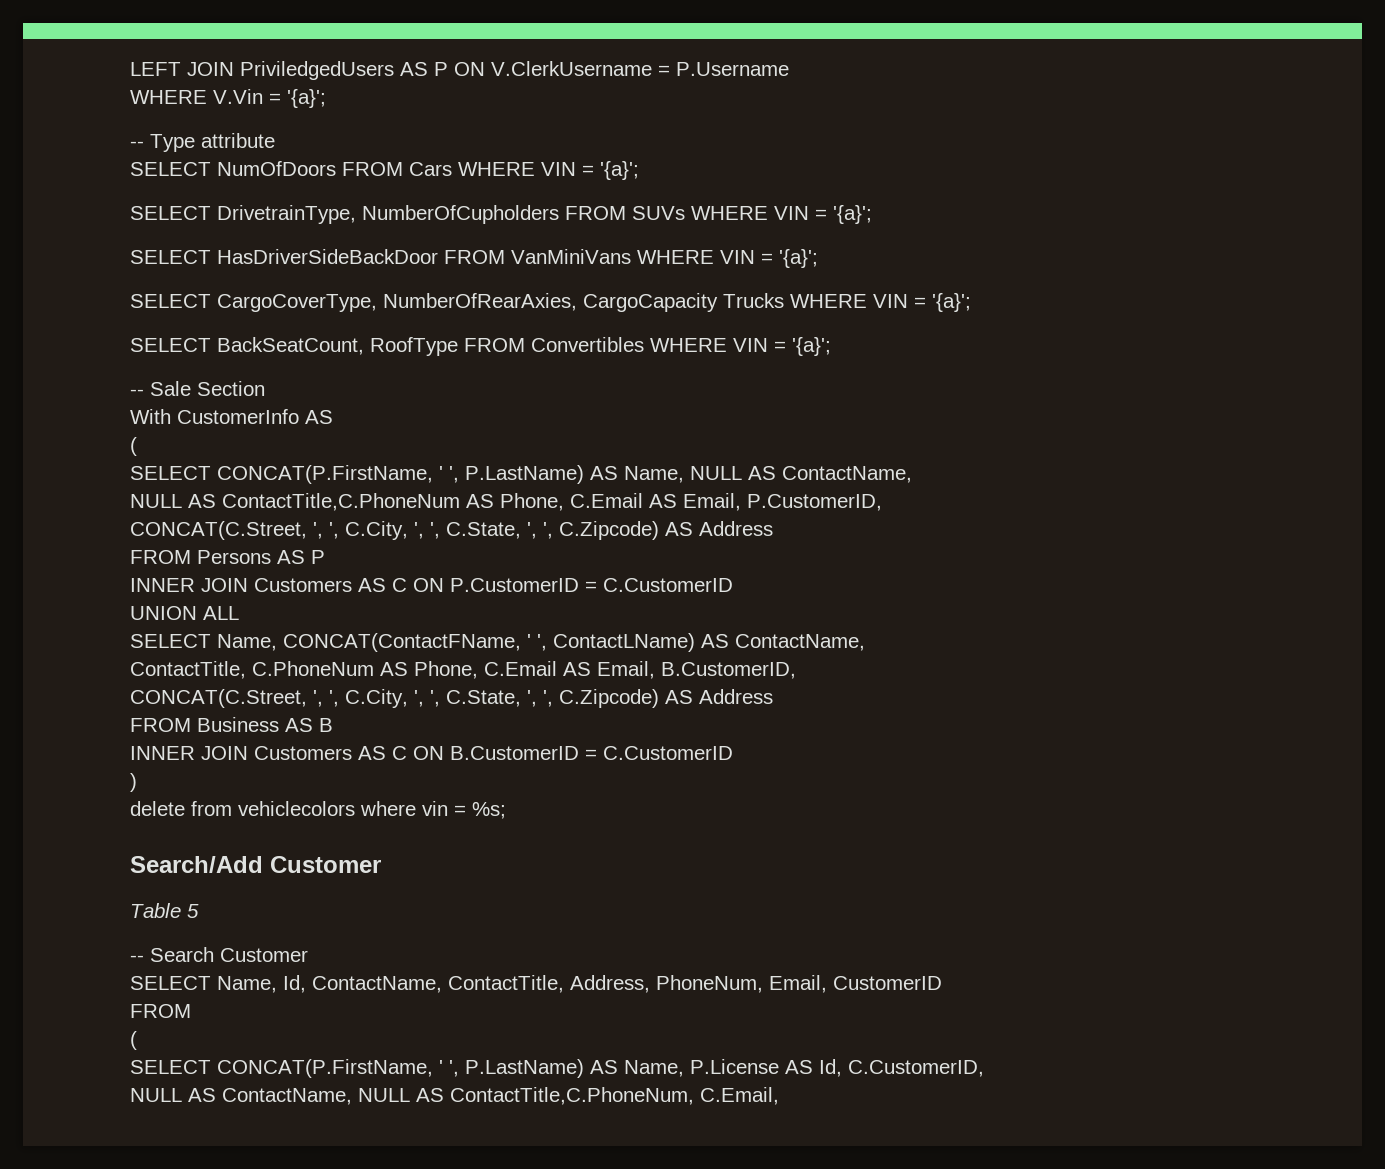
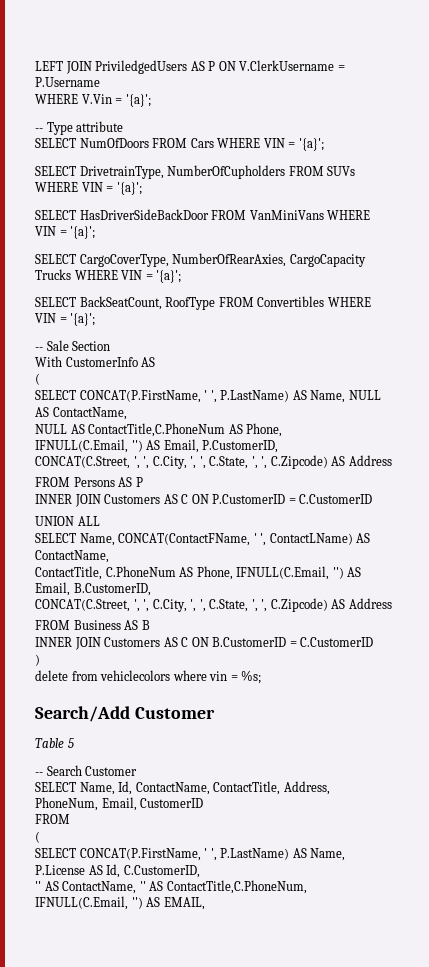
- NULL AS ContactTitle,C.PhoneNum AS Phone, C.Email AS Email, P.CustomerID,
+ NULL AS ContactTitle,C.PhoneNum AS Phone,
+ IFNULL(C.Email, '') AS Email, P.CustomerID,
- ContactTitle, C.PhoneNum AS Phone, C.Email AS Email, B.CustomerID,
+ ContactTitle, C.PhoneNum AS Phone, IFNULL(C.Email, '') AS Email, B.CustomerID,
- NULL AS ContactName, NULL AS ContactTitle,C.PhoneNum, C.Email,
+ '' AS ContactName, '' AS ContactTitle,C.PhoneNum, IFNULL(C.Email, '') AS EMAIL,

